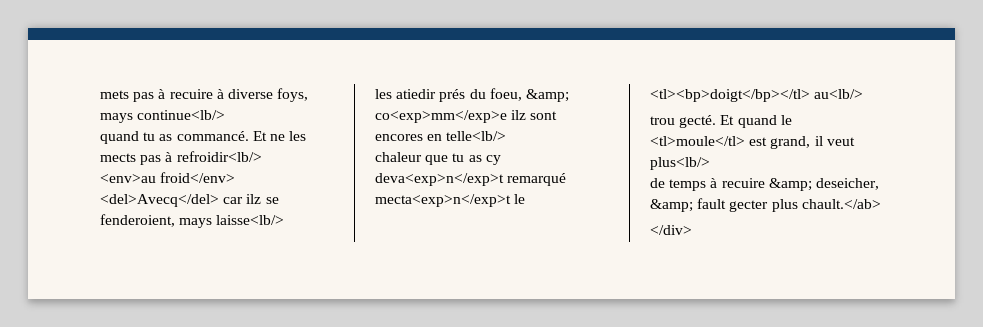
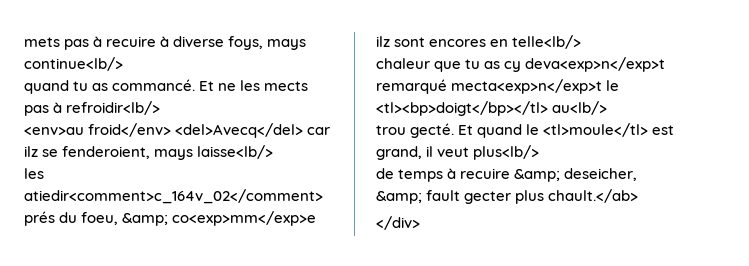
- les atiedir prés du foeu, &amp; co<exp>mm</exp>e ilz sont encores en telle<lb/>
+ les atiedir<comment>c_164v_02</comment> prés du foeu, &amp; co<exp>mm</exp>e ilz sont encores en telle<lb/>

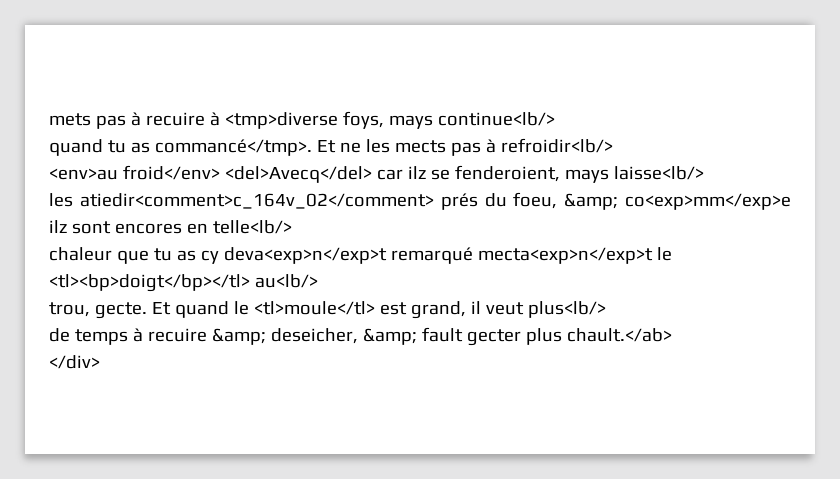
- mets pas à recuire à diverse foys, mays continue<lb/>
+ mets pas à recuire à <tmp>diverse foys, mays continue<lb/>
- quand tu as commancé.
+ quand tu as commancé</tmp>.
- trou gecté.
+ trou, gecte.

